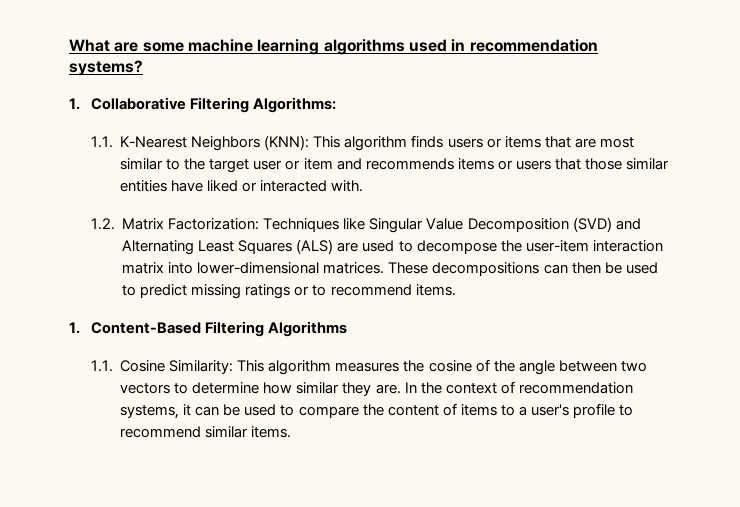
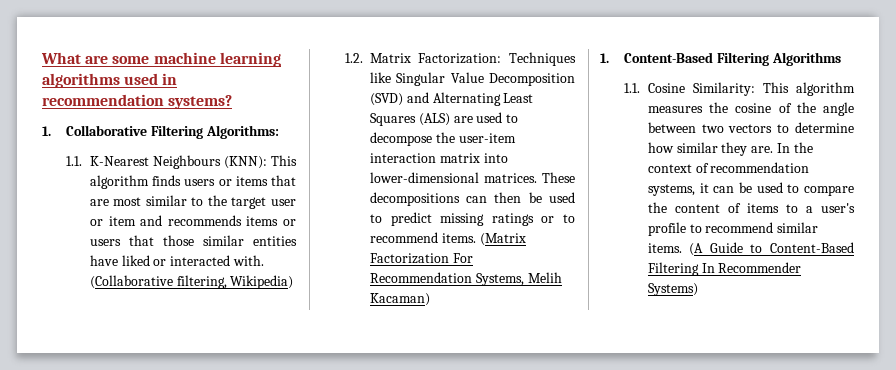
- 1.1. K-Nearest Neighbors (KNN): This algorithm finds users or items that are most similar to the target user or item and recommends items or users that those similar entities have liked or interacted with.
+ 1.1. K-Nearest Neighbours (KNN): This algorithm finds users or items that are most similar to the target user or item and recommends items or users that those similar entities have liked or interacted with. (Collaborative filtering, Wikipedia)
+ (Matrix Factorization For Recommendation Systems, Melih Kacaman)
+ (A Guide to Content-Based Filtering In Recommender Systems)

